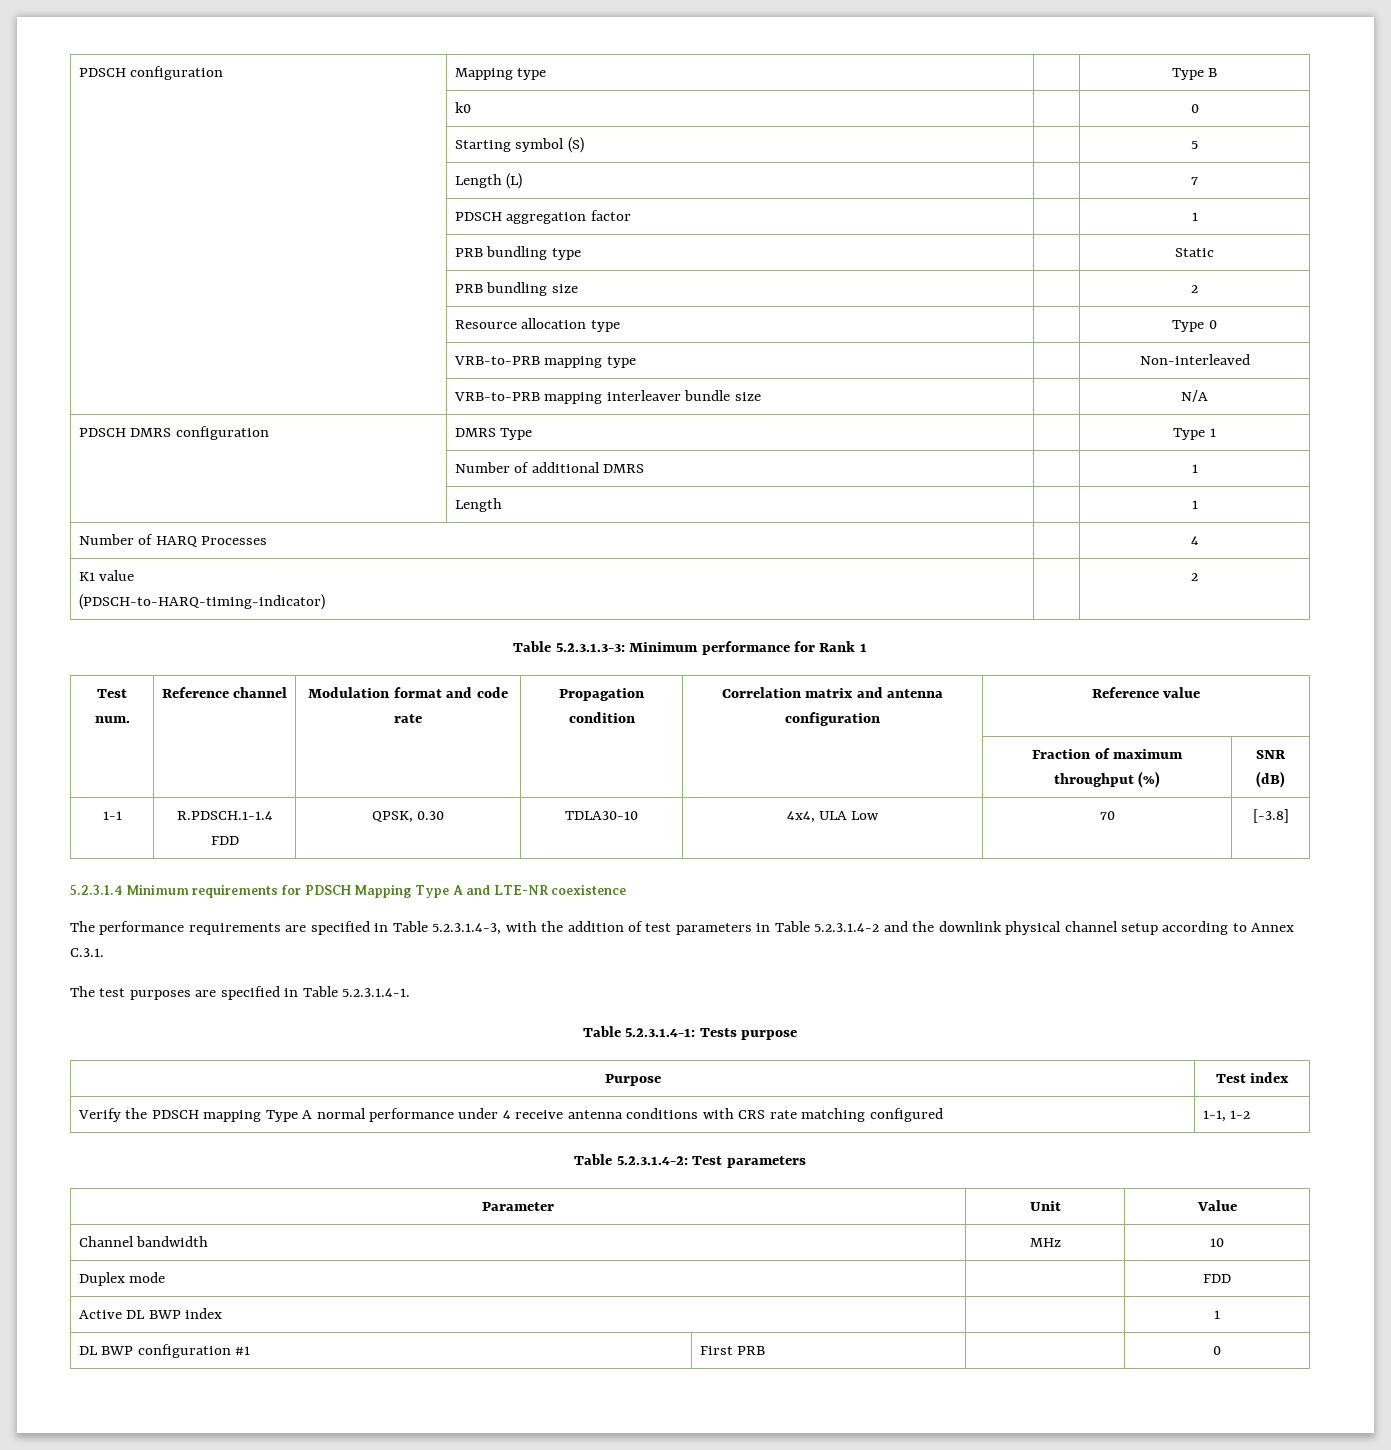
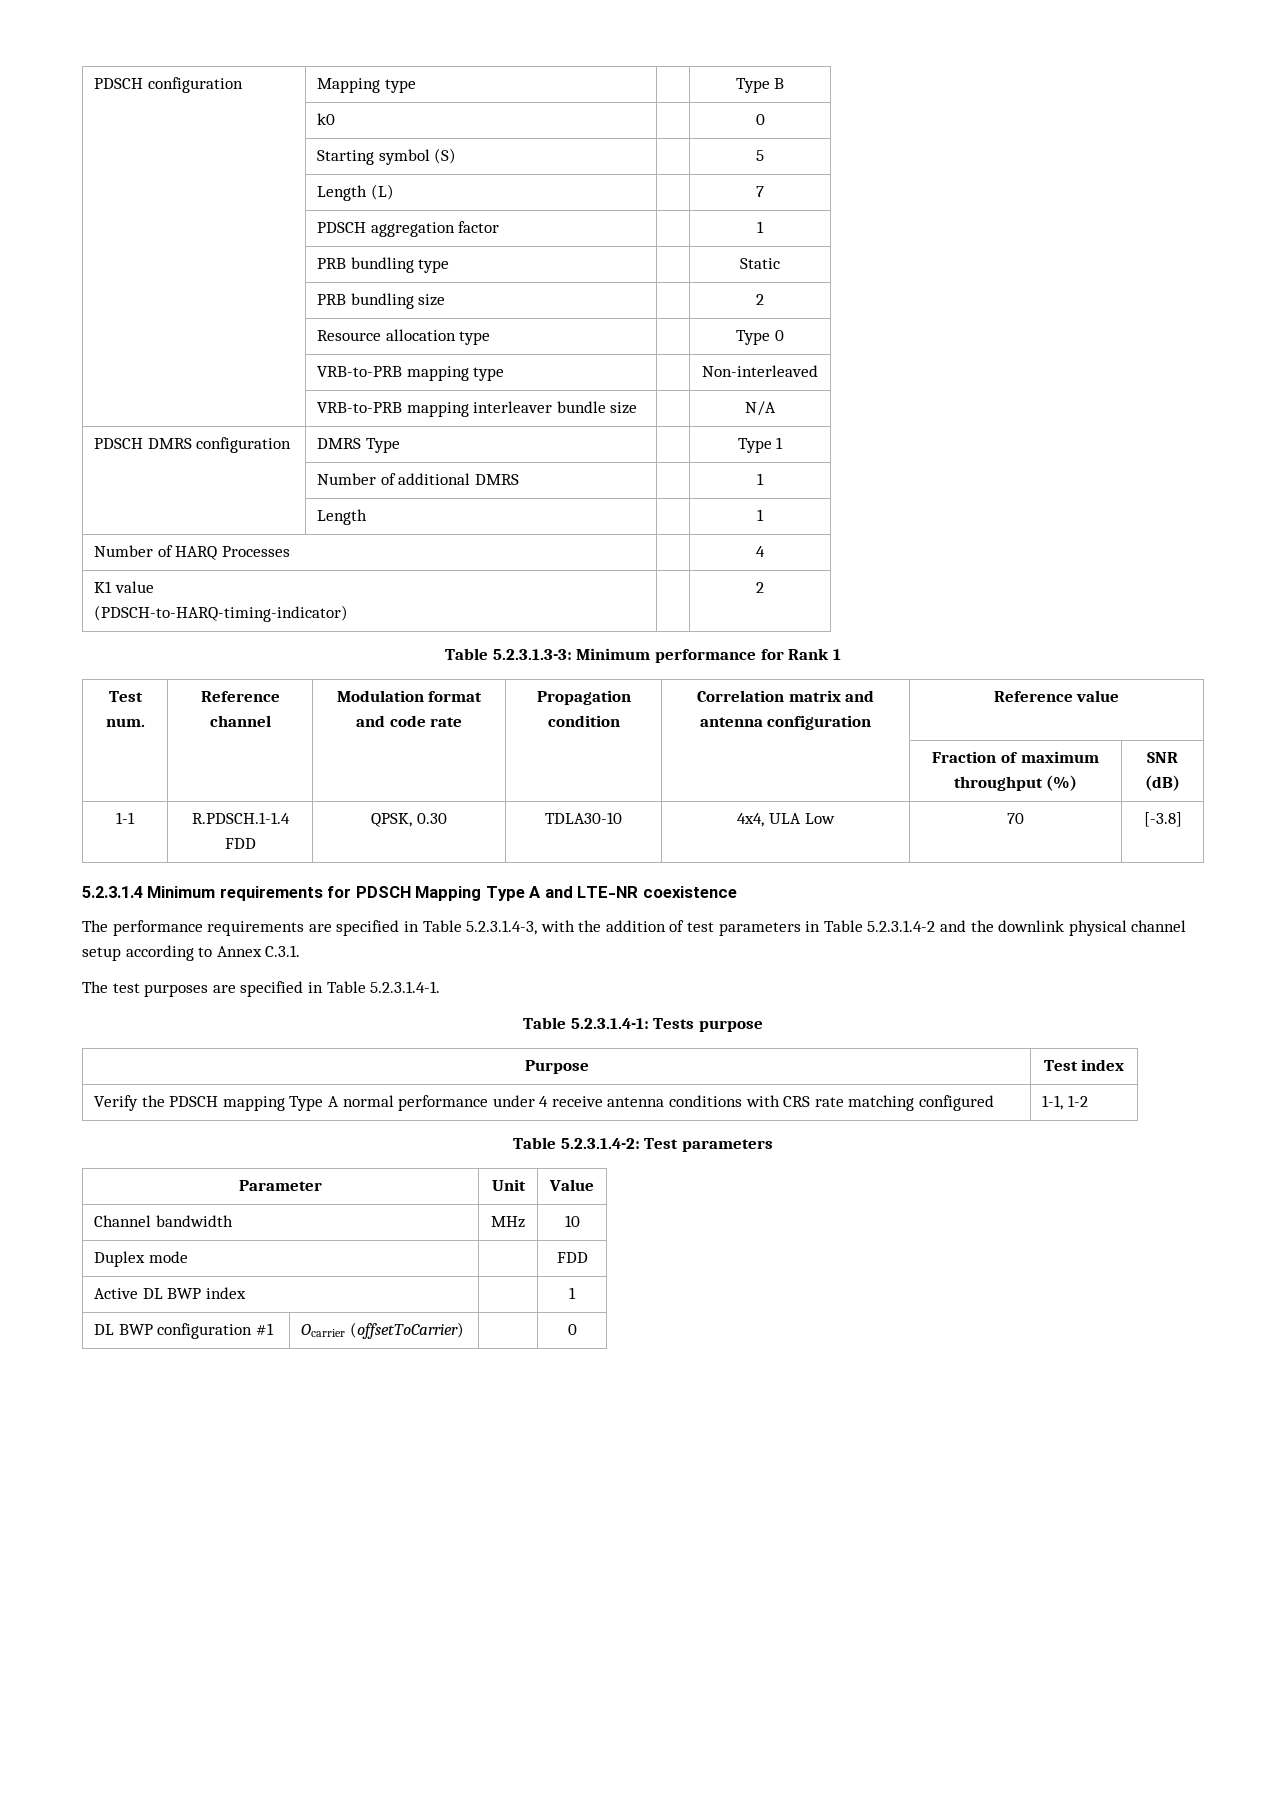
- DL BWP configuration #1 | First PRB | | 0
+ DL BWP configuration #1 | Ocarrier (offsetToCarrier) | | 0

